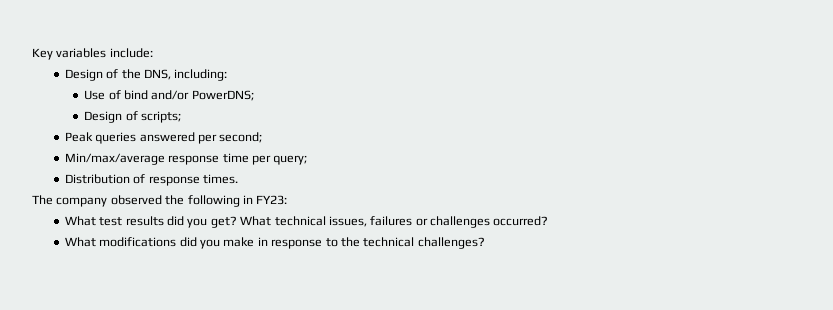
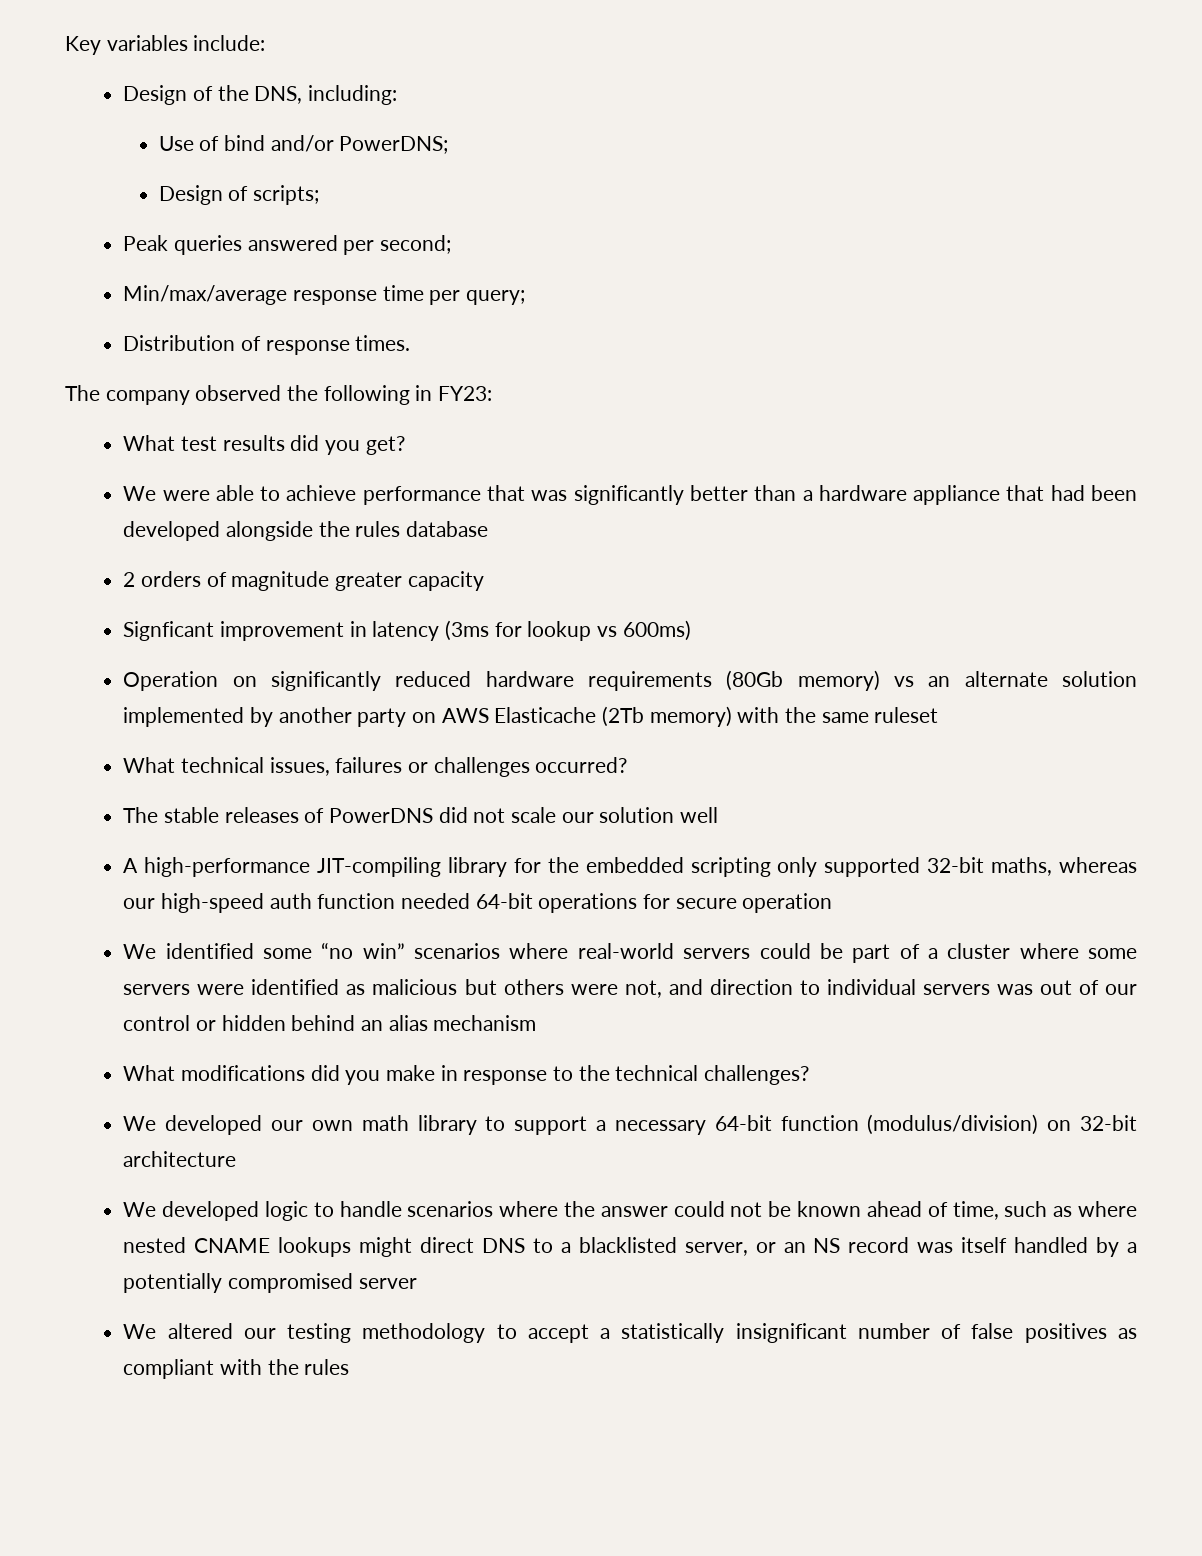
- What test results did you get? What technical issues, failures or challenges occurred?
+ What test results did you get?
+ We were able to achieve performance that was significantly better than a hardware appliance that had been developed alongside the rules database
+ 2 orders of magnitude greater capacity
+ Signficant improvement in latency (3ms for lookup vs 600ms)
+ Operation on significantly reduced hardware requirements (80Gb memory) vs an alternate solution implemented by another party on AWS Elasticache (2Tb memory) with the same ruleset
+ What technical issues, failures or challenges occurred?
+ The stable releases of PowerDNS did not scale our solution well
+ A high-performance JIT-compiling library for the embedded scripting only supported 32-bit maths, whereas our high-speed auth function needed 64-bit operations for secure operation
+ We identified some “no win” scenarios where real-world servers could be part of a cluster where some servers were identified as malicious but others were not, and direction to individual servers was out of our control or hidden behind an alias mechanism
+ We developed our own math library to support a necessary 64-bit function (modulus/division) on 32-bit architecture
+ We developed logic to handle scenarios where the answer could not be known ahead of time, such as where nested CNAME lookups might direct DNS to a blacklisted server, or an NS record was itself handled by a potentially compromised server
+ We altered our testing methodology to accept a statistically insignificant number of false positives as compliant with the rules

